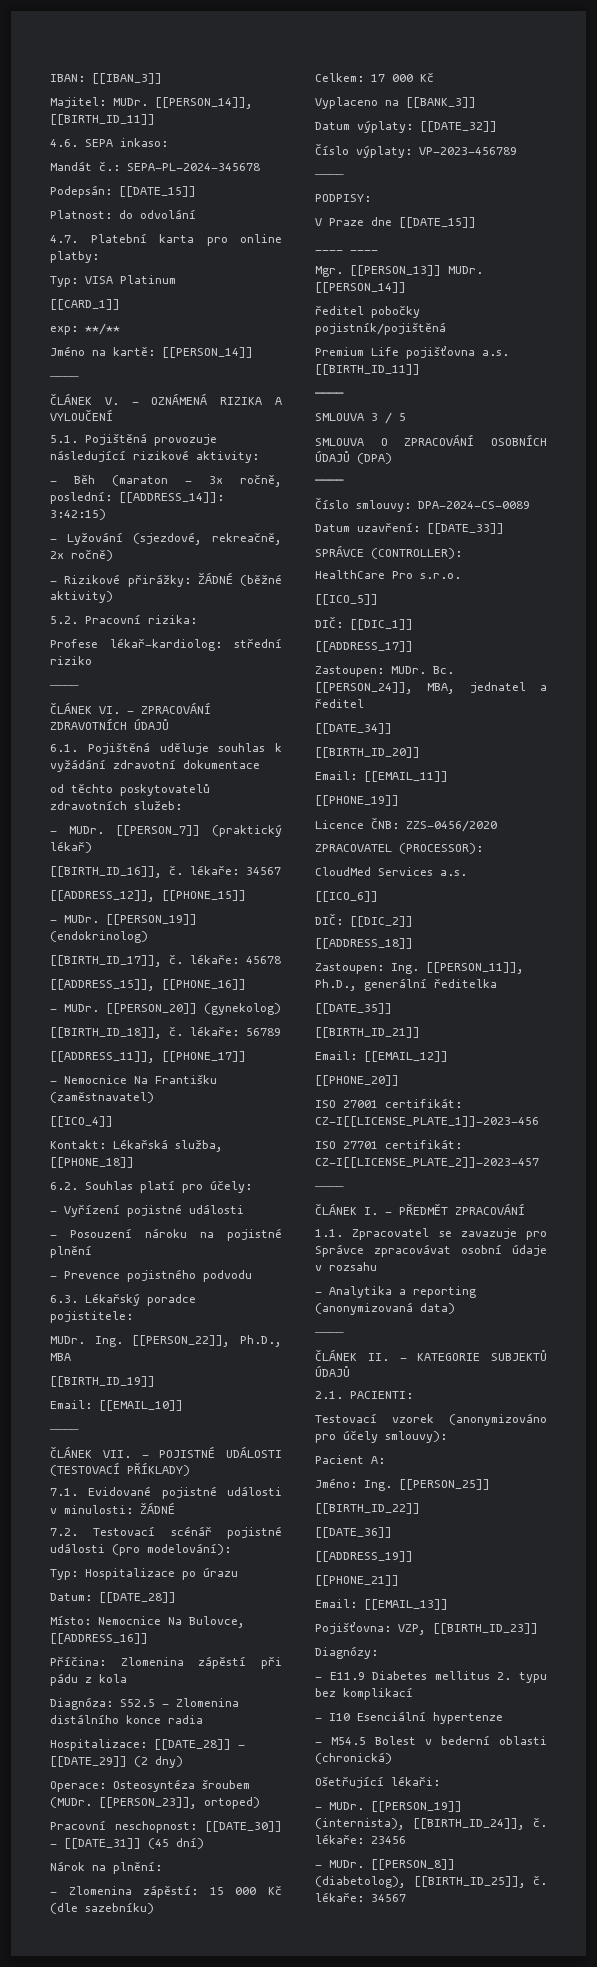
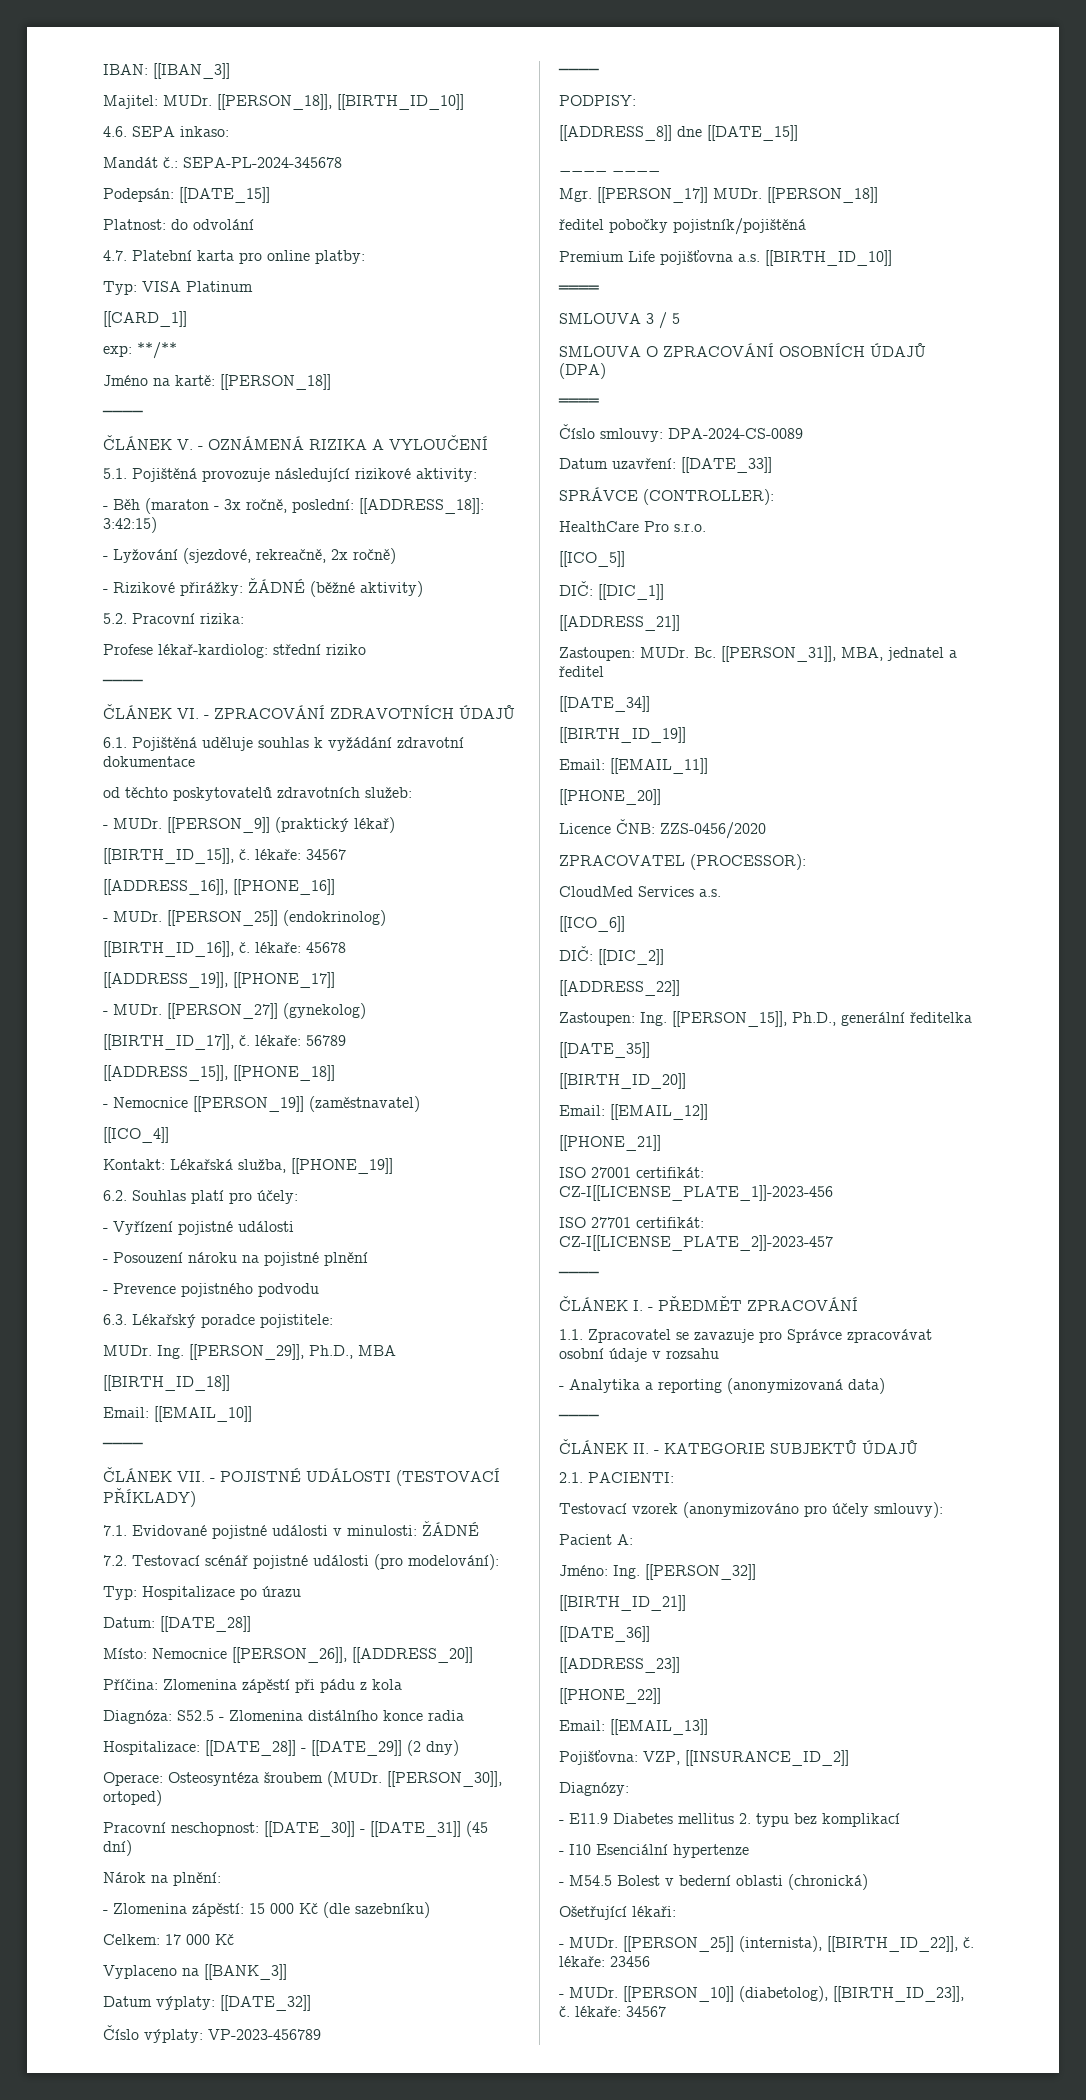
- [[PERSON_14]], [[BIRTH_ID_11]]
+ [[PERSON_18]], [[BIRTH_ID_10]]
- Jméno na kartě: [[PERSON_14]]
+ Jméno na kartě: [[PERSON_18]]
- - Běh (maraton - 3x ročně, poslední: [[ADDRESS_14]]: 3:42:15)
+ - Běh (maraton - 3x ročně, poslední: [[ADDRESS_18]]: 3:42:15)
- [[PERSON_7]] (praktický lékař)
+ [[PERSON_9]] (praktický lékař)
+ [[BIRTH_ID_15]], č. lékaře: 34567
+ [[ADDRESS_16]], [[PHONE_16]]
+ - MUDr. [[PERSON_25]] (endokrinolog)
- [[BIRTH_ID_16]], č. lékaře: 34567
- [[ADDRESS_12]], [[PHONE_15]]
- - MUDr. [[PERSON_19]] (endokrinolog)
+ [[BIRTH_ID_16]], č. lékaře: 45678
+ [[ADDRESS_19]], [[PHONE_17]]
+ - MUDr. [[PERSON_27]] (gynekolog)
- [[BIRTH_ID_17]], č. lékaře: 45678
+ [[BIRTH_ID_17]], č. lékaře: 56789
- [[ADDRESS_15]], [[PHONE_16]]
- - MUDr. [[PERSON_20]] (gynekolog)
- [[BIRTH_ID_18]], č. lékaře: 56789
- [[ADDRESS_11]], [[PHONE_17]]
+ [[ADDRESS_15]], [[PHONE_18]]
- - Nemocnice Na Františku (zaměstnavatel)
+ - Nemocnice [[PERSON_19]] (zaměstnavatel)
- Kontakt: Lékařská služba, [[PHONE_18]]
+ Kontakt: Lékařská služba, [[PHONE_19]]
- Ing. [[PERSON_22]], Ph.D., MBA
+ Ing. [[PERSON_29]], Ph.D., MBA
- [[BIRTH_ID_19]]
+ [[BIRTH_ID_18]]
- Místo: Nemocnice Na Bulovce, [[ADDRESS_16]]
+ Místo: Nemocnice [[PERSON_26]], [[ADDRESS_20]]
- [[PERSON_23]], ortoped)
+ [[PERSON_30]], ortoped)
- V Praze dne [[DATE_15]]
+ [[ADDRESS_8]] dne [[DATE_15]]
- Mgr. [[PERSON_13]] MUDr. [[PERSON_14]]
+ Mgr. [[PERSON_17]] MUDr. [[PERSON_18]]
- Premium Life pojišťovna a.s. [[BIRTH_ID_11]]
+ Premium Life pojišťovna a.s. [[BIRTH_ID_10]]
- [[ADDRESS_17]]
+ [[ADDRESS_21]]
- Bc. [[PERSON_24]], MBA, jednatel a ředitel
+ Bc. [[PERSON_31]], MBA, jednatel a ředitel
- [[BIRTH_ID_20]]
+ [[BIRTH_ID_19]]
- [[PHONE_19]]
+ [[PHONE_20]]
- [[ADDRESS_18]]
+ [[ADDRESS_22]]
- Zastoupen: Ing. [[PERSON_11]], Ph.D., generální ředitelka
+ Zastoupen: Ing. [[PERSON_15]], Ph.D., generální ředitelka
- [[BIRTH_ID_21]]
+ [[BIRTH_ID_20]]
- [[PHONE_20]]
+ [[PHONE_21]]
- Jméno: Ing. [[PERSON_25]]
- [[BIRTH_ID_22]]
+ Jméno: Ing. [[PERSON_32]]
+ [[BIRTH_ID_21]]
- [[ADDRESS_19]]
- [[PHONE_21]]
+ [[ADDRESS_23]]
+ [[PHONE_22]]
- Pojišťovna: VZP, [[BIRTH_ID_23]]
+ Pojišťovna: VZP, [[INSURANCE_ID_2]]
- [[PERSON_19]] (internista), [[BIRTH_ID_24]], č. lékaře: 23456
+ [[PERSON_25]] (internista), [[BIRTH_ID_22]], č. lékaře: 23456
- [[PERSON_8]] (diabetolog), [[BIRTH_ID_25]], č. lékaře: 34567
+ [[PERSON_10]] (diabetolog), [[BIRTH_ID_23]], č. lékaře: 34567

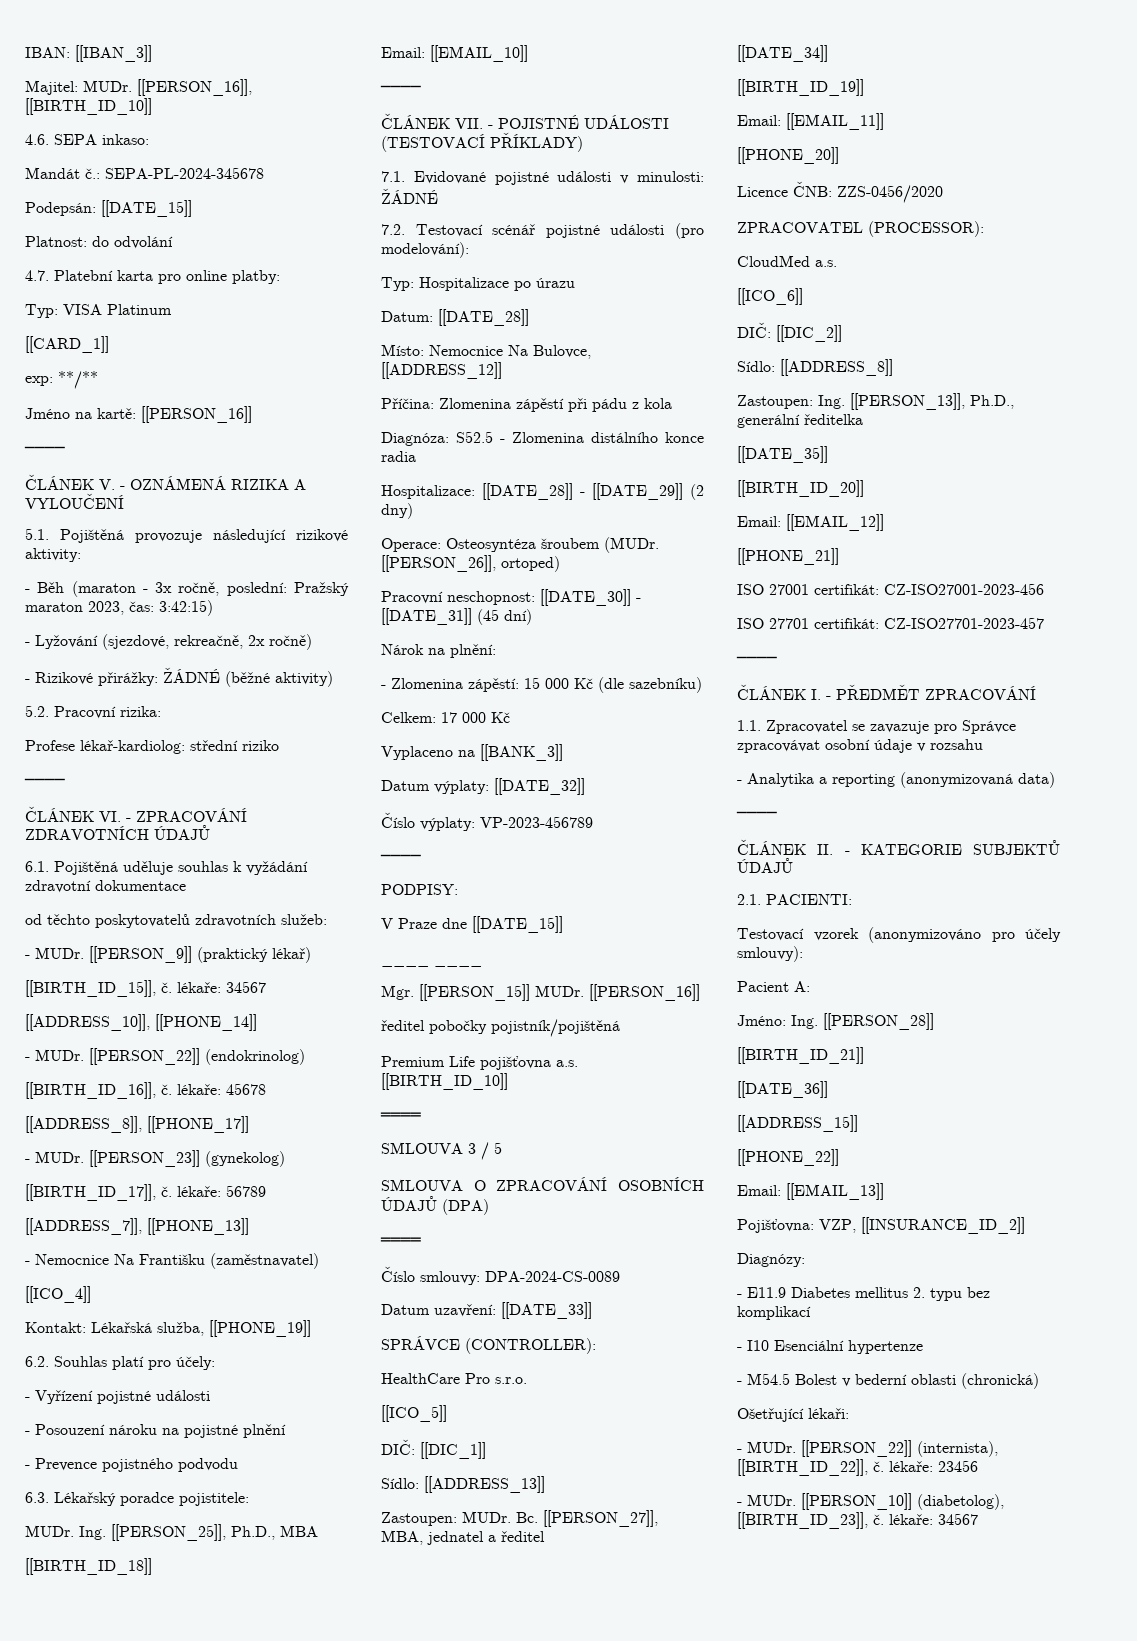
- [[PERSON_18]], [[BIRTH_ID_10]]
+ [[PERSON_16]], [[BIRTH_ID_10]]
- Jméno na kartě: [[PERSON_18]]
+ Jméno na kartě: [[PERSON_16]]
- - Běh (maraton - 3x ročně, poslední: [[ADDRESS_18]]: 3:42:15)
+ - Běh (maraton - 3x ročně, poslední: Pražský maraton 2023, čas: 3:42:15)
- [[ADDRESS_16]], [[PHONE_16]]
- - MUDr. [[PERSON_25]] (endokrinolog)
+ [[ADDRESS_10]], [[PHONE_14]]
+ - MUDr. [[PERSON_22]] (endokrinolog)
- [[ADDRESS_19]], [[PHONE_17]]
+ [[ADDRESS_8]], [[PHONE_17]]
- [[PERSON_27]] (gynekolog)
+ [[PERSON_23]] (gynekolog)
- [[ADDRESS_15]], [[PHONE_18]]
+ [[ADDRESS_7]], [[PHONE_13]]
- - Nemocnice [[PERSON_19]] (zaměstnavatel)
+ - Nemocnice Na Františku (zaměstnavatel)
- Ing. [[PERSON_29]], Ph.D., MBA
+ Ing. [[PERSON_25]], Ph.D., MBA
- Místo: Nemocnice [[PERSON_26]], [[ADDRESS_20]]
+ Místo: Nemocnice Na Bulovce, [[ADDRESS_12]]
- [[PERSON_30]], ortoped)
+ [[PERSON_26]], ortoped)
- [[ADDRESS_8]] dne [[DATE_15]]
+ V Praze dne [[DATE_15]]
- Mgr. [[PERSON_17]] MUDr. [[PERSON_18]]
+ Mgr. [[PERSON_15]] MUDr. [[PERSON_16]]
- [[ADDRESS_21]]
+ Sídlo: [[ADDRESS_13]]
- Bc. [[PERSON_31]], MBA, jednatel a ředitel
+ Bc. [[PERSON_27]], MBA, jednatel a ředitel
- CloudMed Services a.s.
+ CloudMed a.s.
- [[ADDRESS_22]]
+ Sídlo: [[ADDRESS_8]]
- Zastoupen: Ing. [[PERSON_15]], Ph.D., generální ředitelka
+ Zastoupen: Ing. [[PERSON_13]], Ph.D., generální ředitelka
- ISO 27001 certifikát: CZ-I[[LICENSE_PLATE_1]]-2023-456
+ ISO 27001 certifikát: CZ-ISO27001-2023-456
- ISO 27701 certifikát: CZ-I[[LICENSE_PLATE_2]]-2023-457
+ ISO 27701 certifikát: CZ-ISO27701-2023-457
- Jméno: Ing. [[PERSON_32]]
+ Jméno: Ing. [[PERSON_28]]
- [[ADDRESS_23]]
+ [[ADDRESS_15]]
- [[PERSON_25]] (internista), [[BIRTH_ID_22]], č. lékaře: 23456
+ [[PERSON_22]] (internista), [[BIRTH_ID_22]], č. lékaře: 23456

